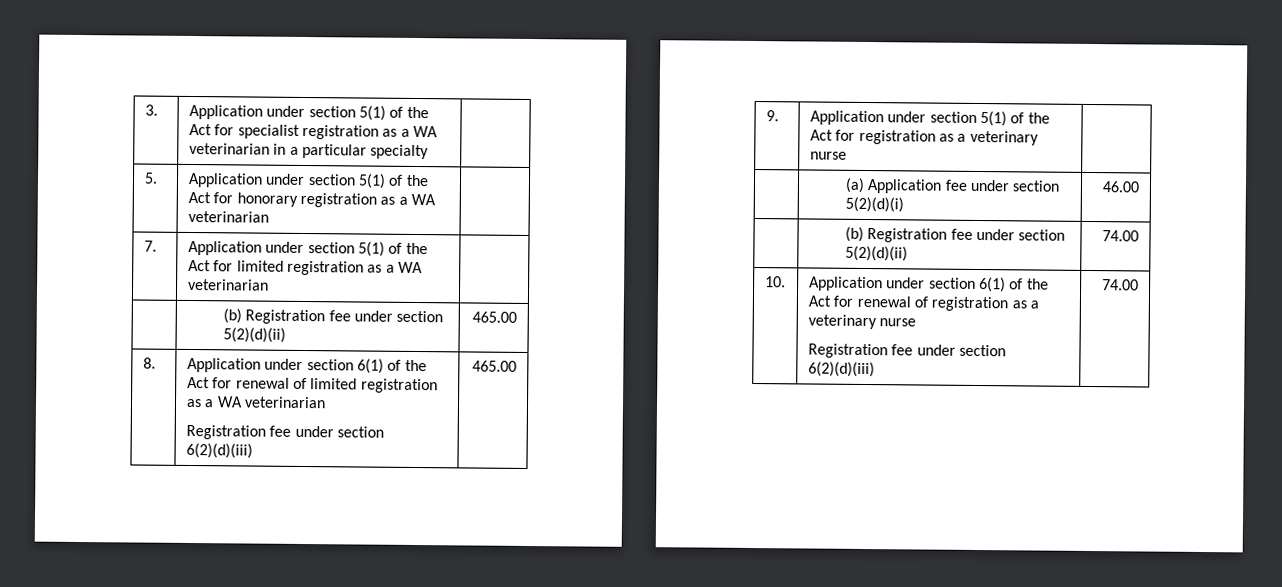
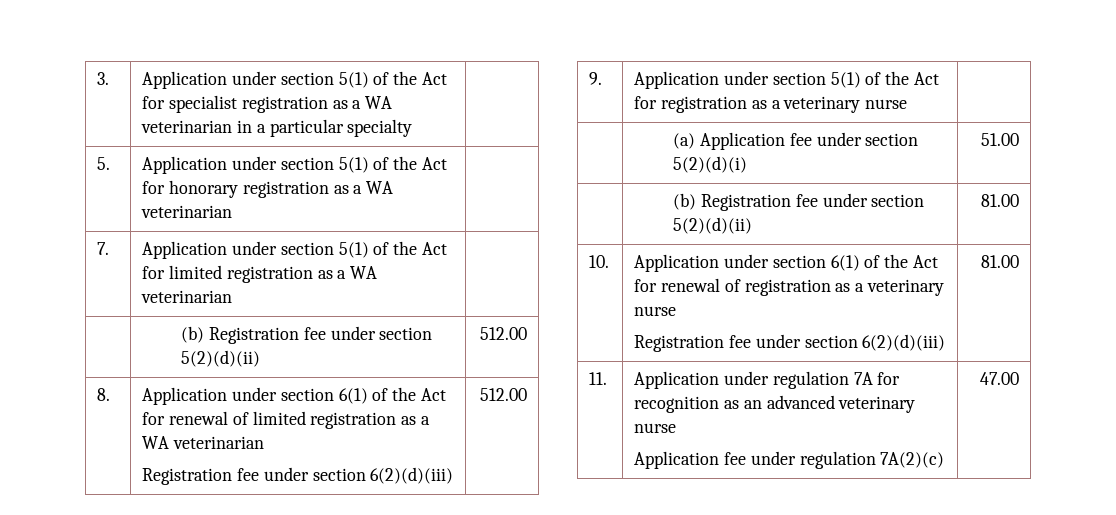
- | (b) Registration fee under section 5(2)(d)(ii) | 465.00
+ | (b) Registration fee under section 5(2)(d)(ii) | 512.00
  8. | Application under section 6(1) of the Act for renewal of limited registration as a WA veterinarian
- Registration fee under section 6(2)(d)(iii) | 465.00
+ Registration fee under section 6(2)(d)(iii) | 512.00
- | (a) Application fee under section 5(2)(d)(i) | 46.00
- | (b) Registration fee under section 5(2)(d)(ii) | 74.00
+ | (a) Application fee under section 5(2)(d)(i) | 51.00
+ | (b) Registration fee under section 5(2)(d)(ii) | 81.00
  10. | Application under section 6(1) of the Act for renewal of registration as a veterinary nurse
- Registration fee under section 6(2)(d)(iii) | 74.00
+ Registration fee under section 6(2)(d)(iii) | 81.00
+ 11. | Application under regulation 7A for recognition as an advanced veterinary nurse
+ Application fee under regulation 7A(2)(c) | 47.00

